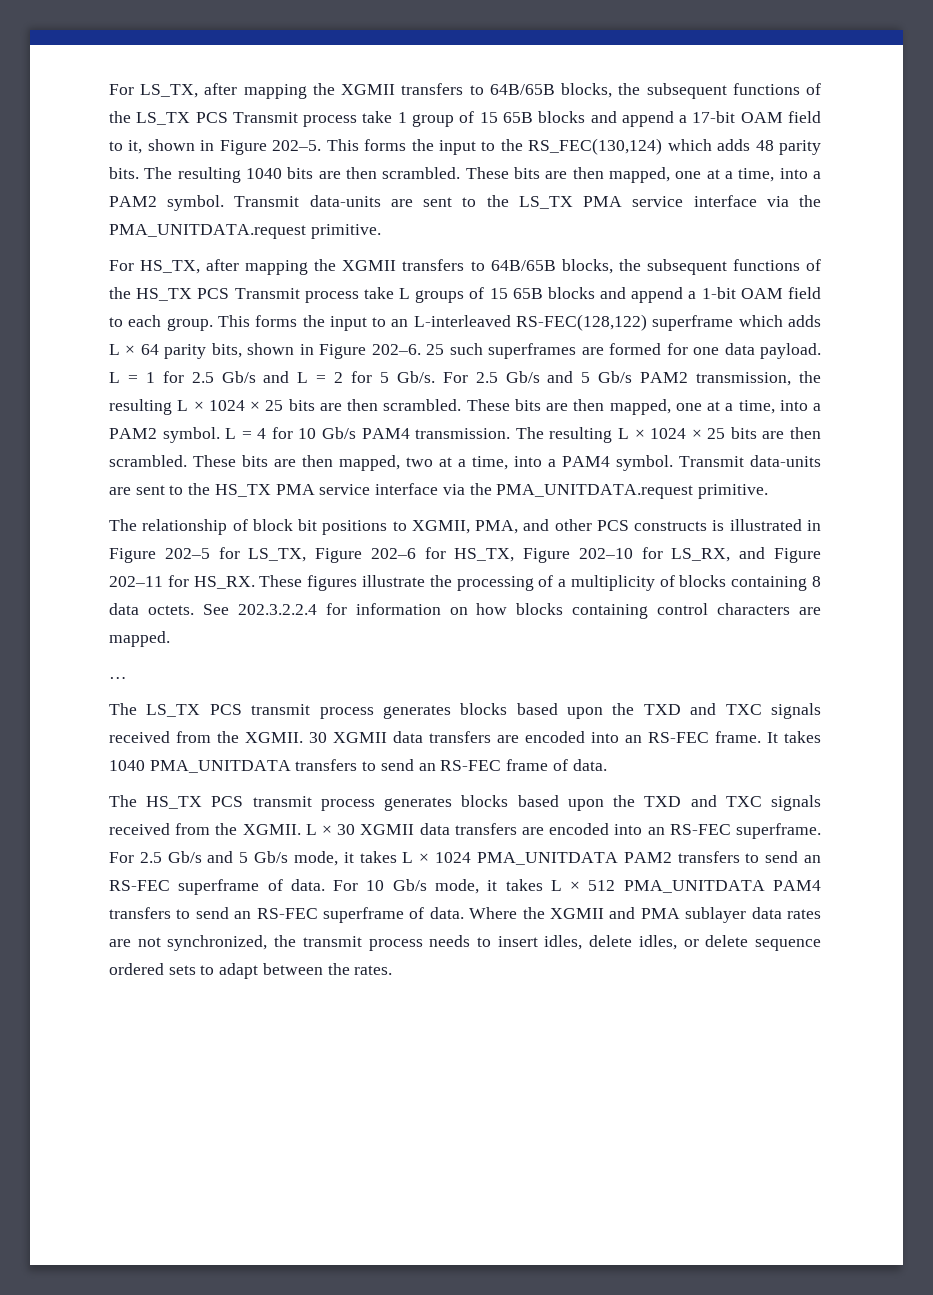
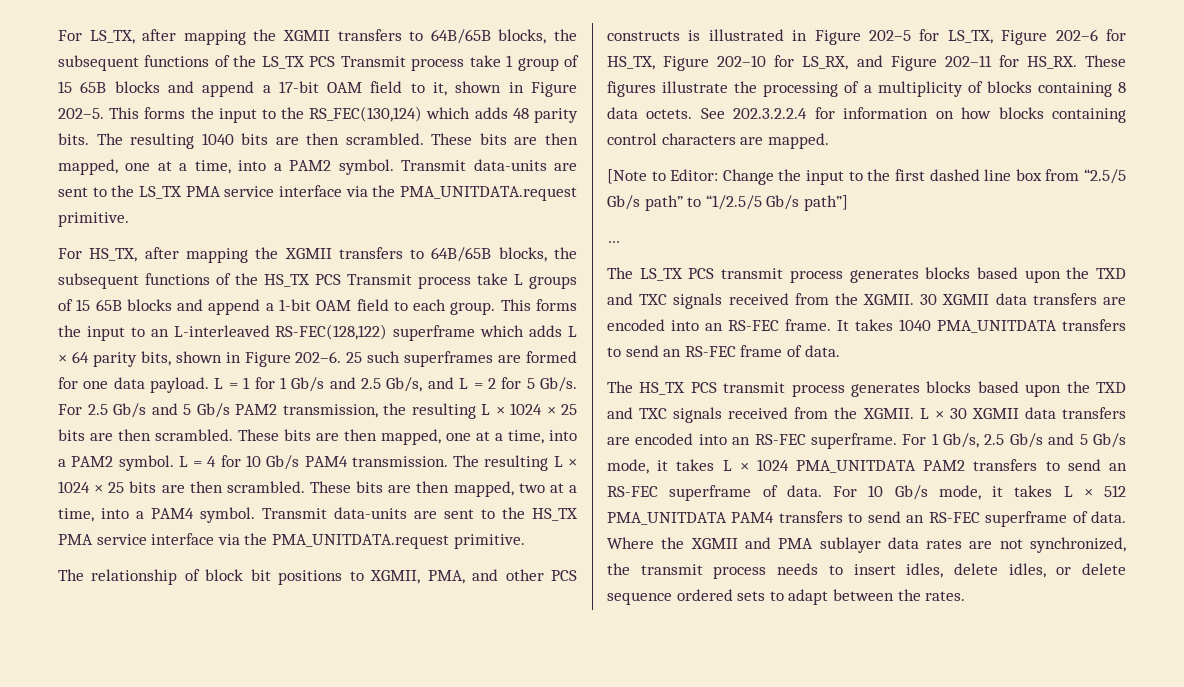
- L = 1 for 2.5 Gb/s and L = 2 for 5 Gb/s.
+ L = 1 for 1 Gb/s and 2.5 Gb/s, and L = 2 for 5 Gb/s.
+ [Note to Editor: Change the input to the first dashed line box from “2.5/5 Gb/s path” to “1/2.5/5 Gb/s path”]
- For 2.5 Gb/s and 5 Gb/s mode, it takes L × 1024 PMA_UNITDATA PAM2 transfers to send an RS-FEC superframe of data.
+ For 1 Gb/s, 2.5 Gb/s and 5 Gb/s mode, it takes L × 1024 PMA_UNITDATA PAM2 transfers to send an RS-FEC superframe of data.

